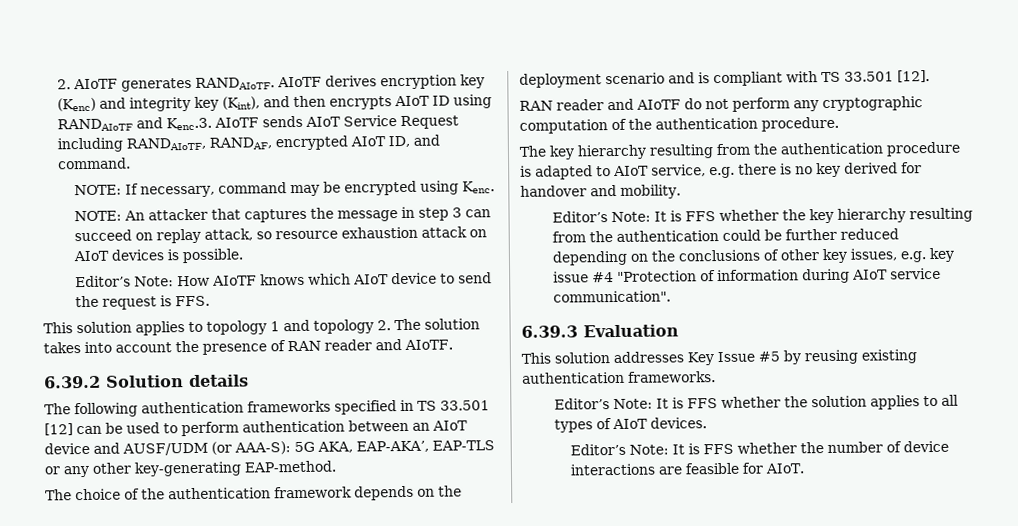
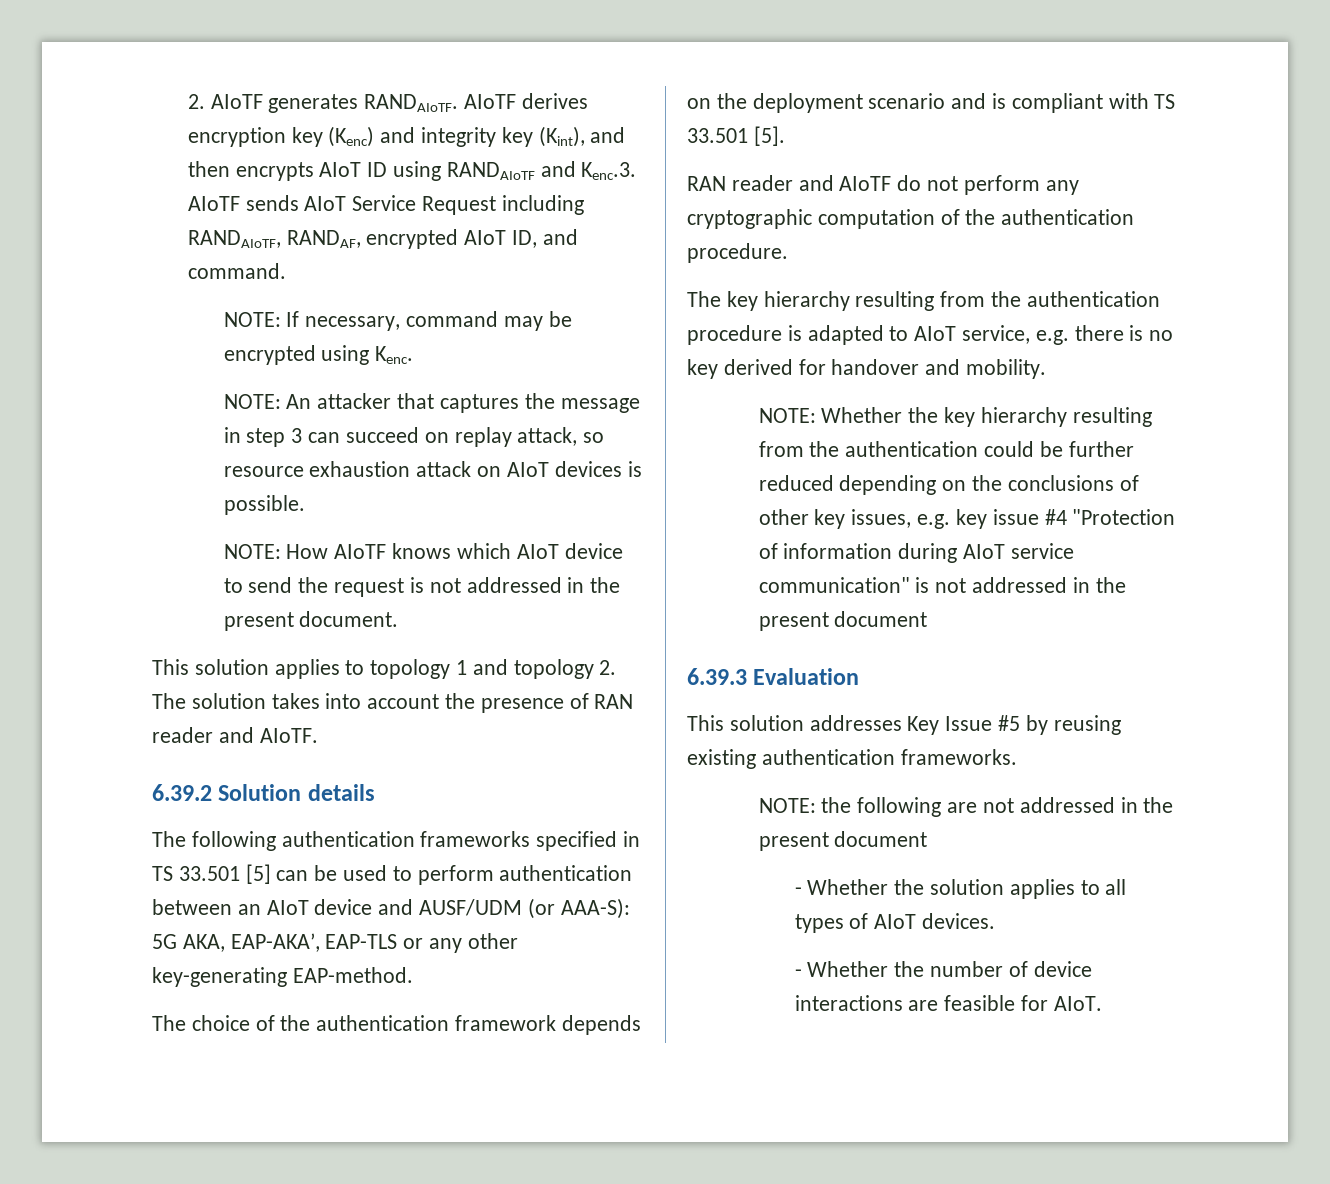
- Editor’s Note: How AIoTF knows which AIoT device to send the request is FFS.
+ NOTE: How AIoTF knows which AIoT device to send the request is not addressed in the present document.
- The following authentication frameworks specified in TS 33.501 [12] can be used to perform authentication between an AIoT device and AUSF/UDM (or AAA-S): 5G AKA, EAP-AKA’, EAP-TLS or any other key-generating EAP-method.
+ The following authentication frameworks specified in TS 33.501 [5] can be used to perform authentication between an AIoT device and AUSF/UDM (or AAA-S): 5G AKA, EAP-AKA’, EAP-TLS or any other key-generating EAP-method.
- The choice of the authentication framework depends on the deployment scenario and is compliant with TS 33.501 [12].
+ The choice of the authentication framework depends on the deployment scenario and is compliant with TS 33.501 [5].
- Editor’s Note: It is FFS whether the key hierarchy resulting from the authentication could be further reduced depending on the conclusions of other key issues, e.g. key issue #4 "Protection of information during AIoT service communication".
+ NOTE: Whether the key hierarchy resulting from the authentication could be further reduced depending on the conclusions of other key issues, e.g. key issue #4 "Protection of information during AIoT service communication" is not addressed in the present document
- Editor’s Note: It is FFS whether the solution applies to all types of AIoT devices.
+ NOTE: the following are not addressed in the present document
+ - Whether the solution applies to all types of AIoT devices.
- Editor’s Note: It is FFS whether the number of device interactions are feasible for AIoT.
+ - Whether the number of device interactions are feasible for AIoT.

